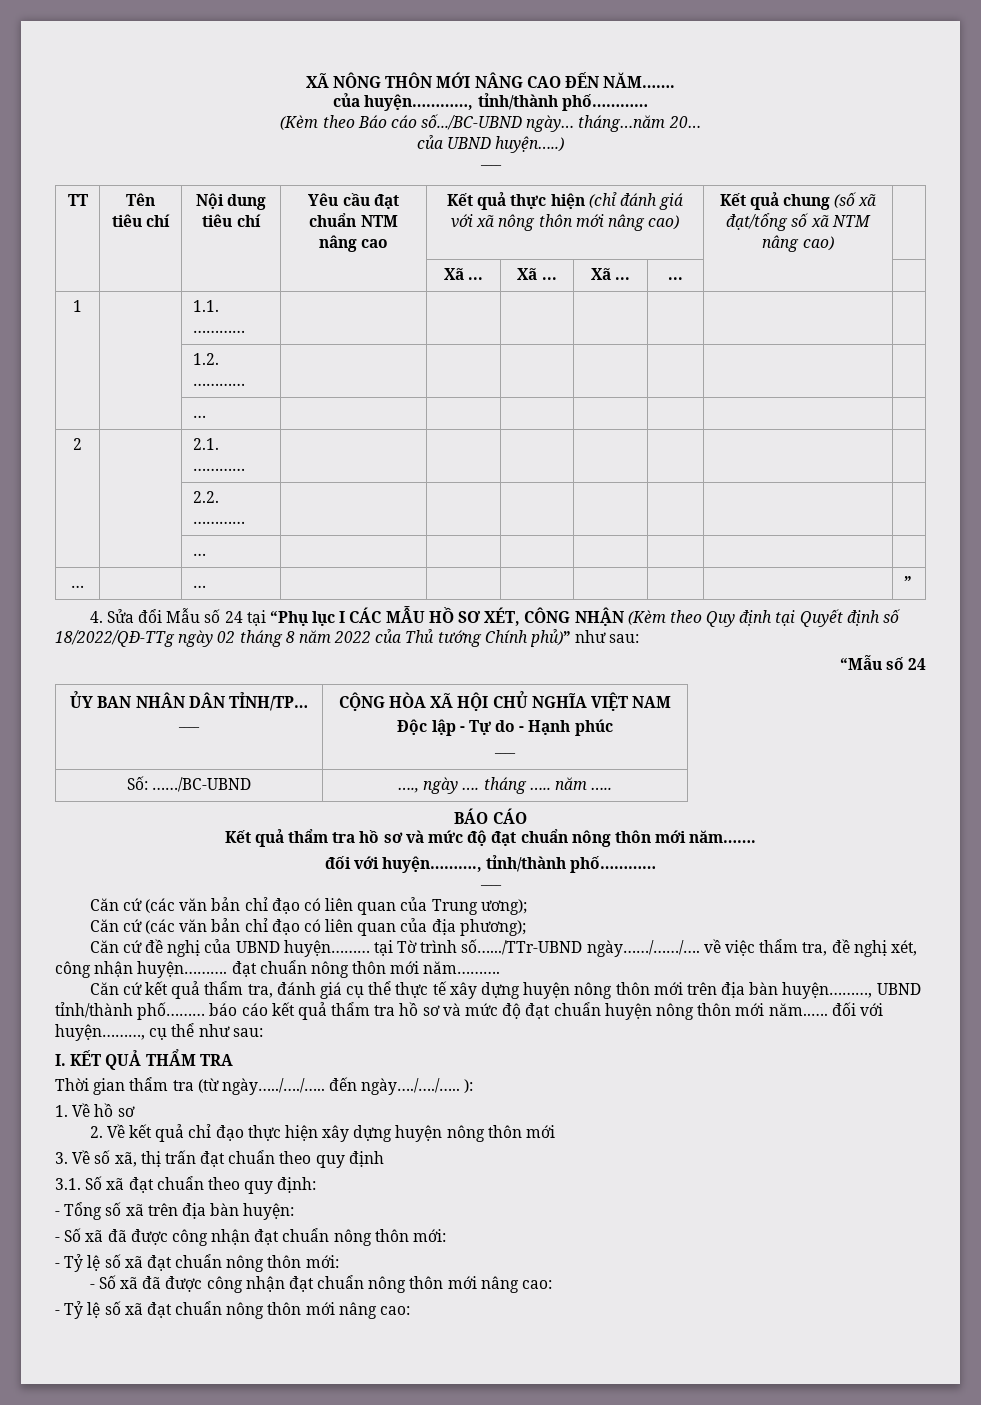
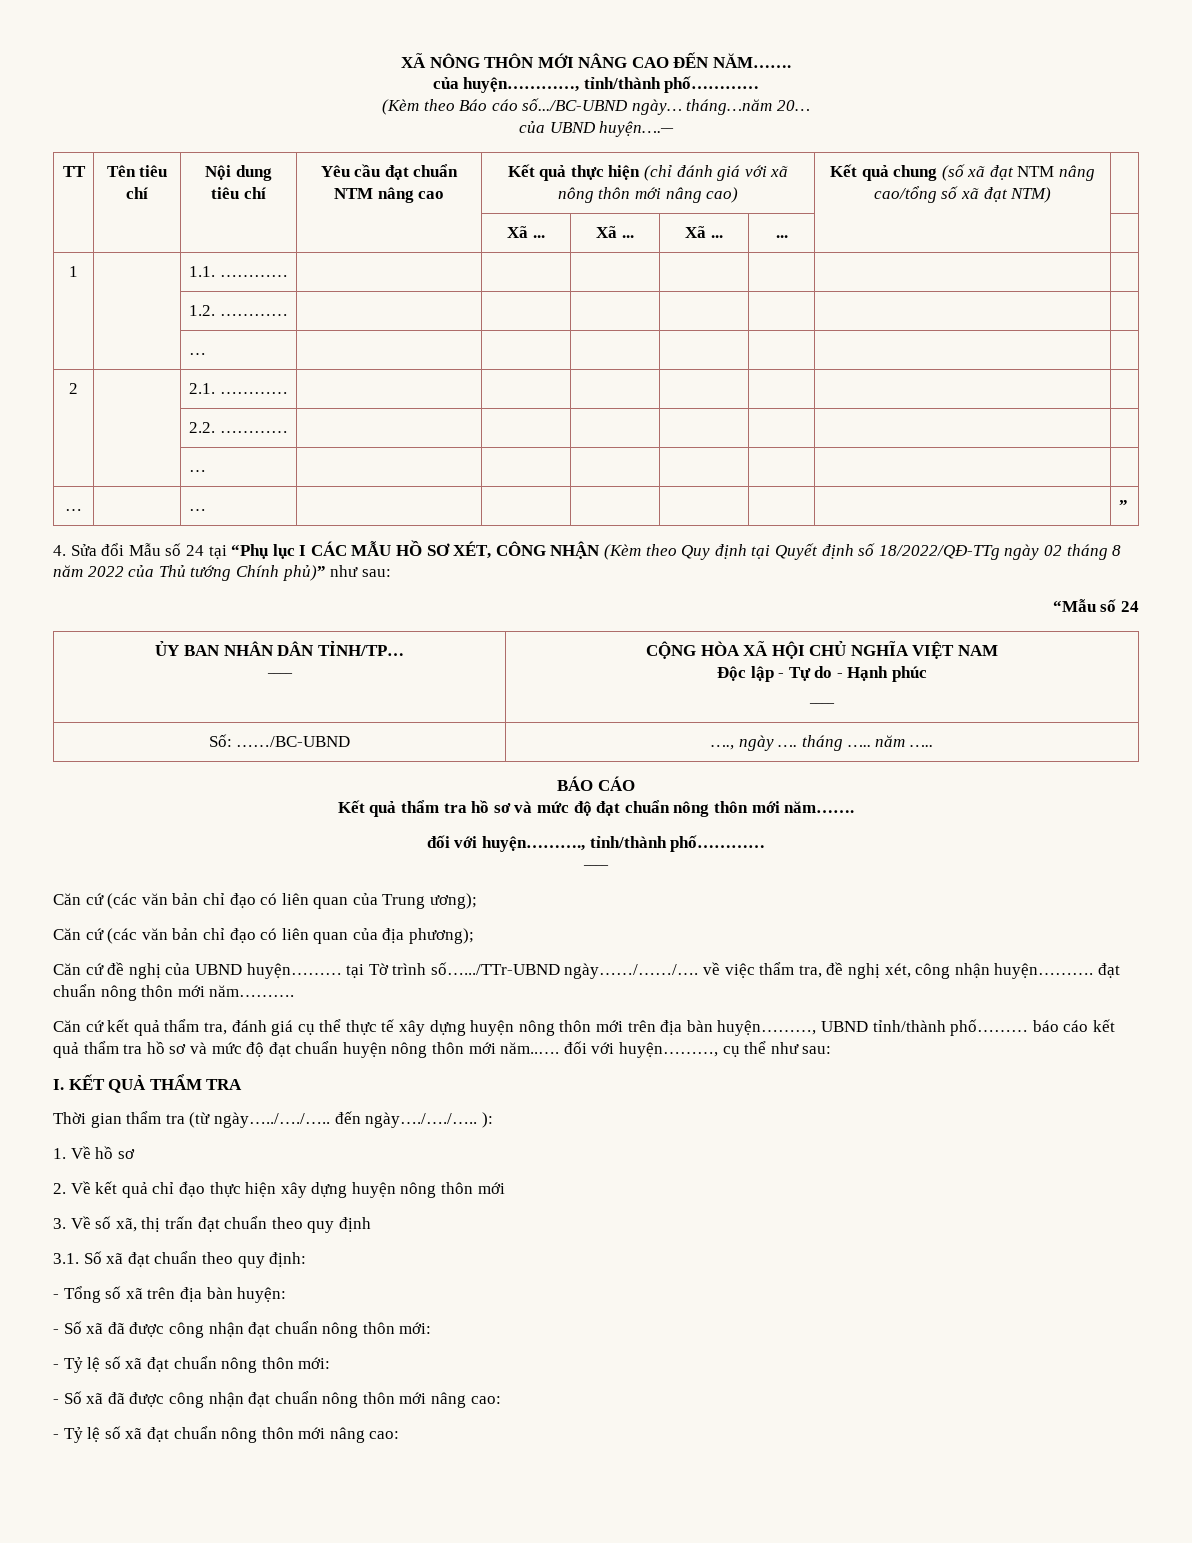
- của UBND huyện…..)
- ____
+ của UBND huyện….__
- Kết quả chung (số xã đạt/tổng số xã NTM nâng cao)
+ Kết quả chung (số xã đạt NTM nâng cao/tổng số xã đạt NTM)

